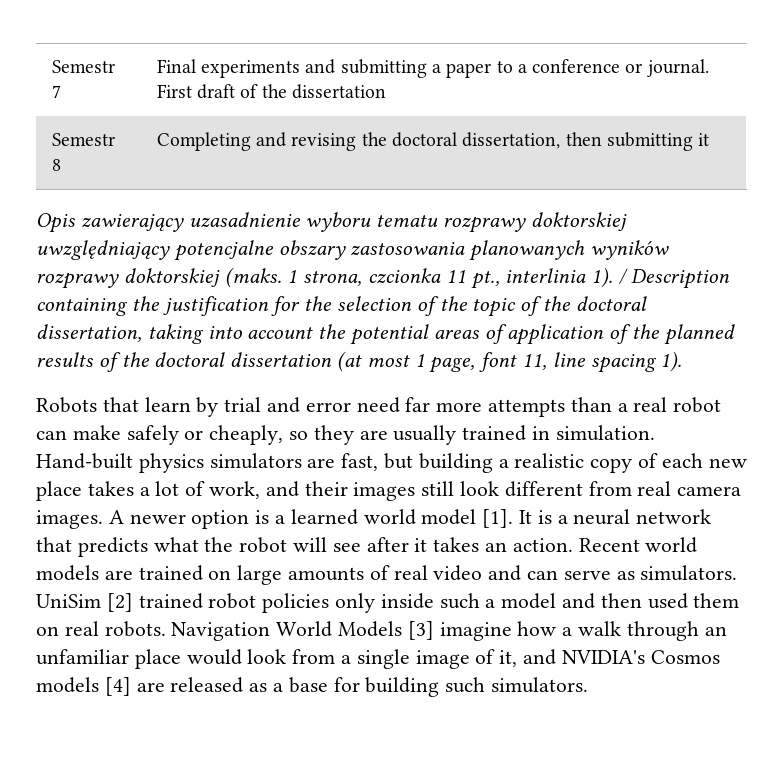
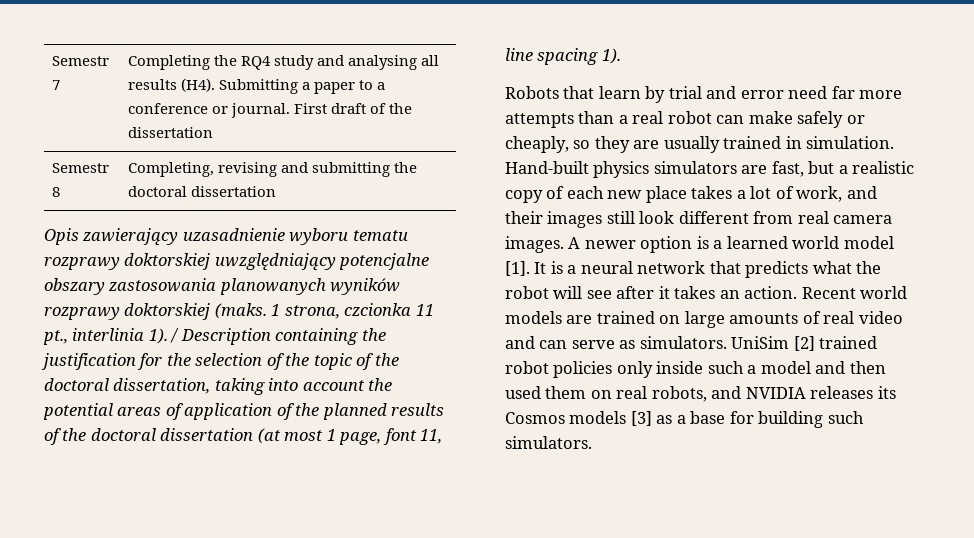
- Semestr 7 | Final experiments and submitting a paper to a conference or journal. First draft of the dissertation
+ Semestr 7 | Completing the RQ4 study and analysing all results (H4). Submitting a paper to a conference or journal. First draft of the dissertation
- Semestr 8 | Completing and revising the doctoral dissertation, then submitting it
+ Semestr 8 | Completing, revising and submitting the doctoral dissertation
- Hand-built physics simulators are fast, but building a realistic copy of each new place takes a lot of work, and their images still look different from real camera images.
+ Hand-built physics simulators are fast, but a realistic copy of each new place takes a lot of work, and their images still look different from real camera images.
- UniSim [2] trained robot policies only inside such a model and then used them on real robots. Navigation World Models [3] imagine how a walk through an unfamiliar place would look from a single image of it, and NVIDIA's Cosmos models [4] are released as a base for building such simulators.
+ UniSim [2] trained robot policies only inside such a model and then used them on real robots, and NVIDIA releases its Cosmos models [3] as a base for building such simulators.

